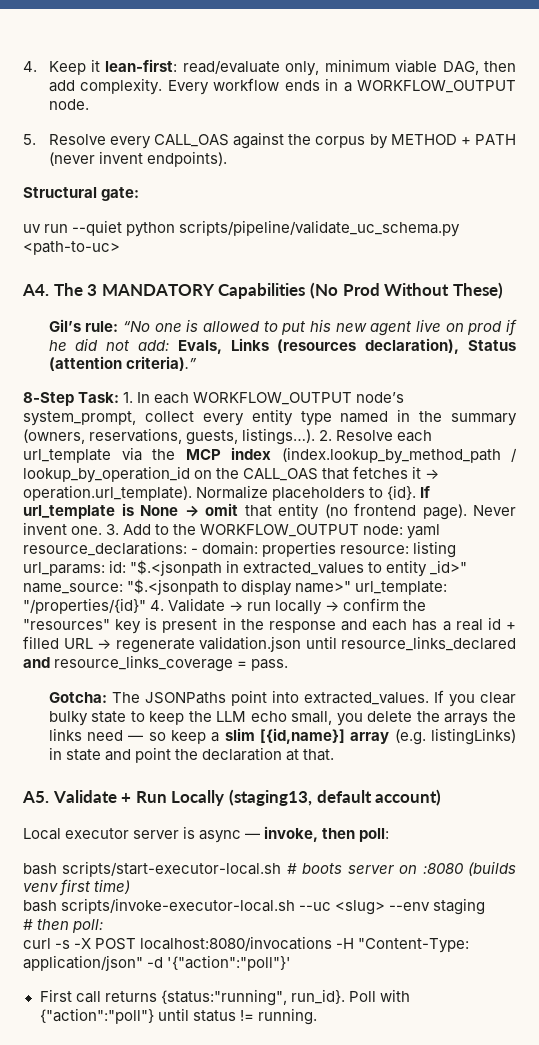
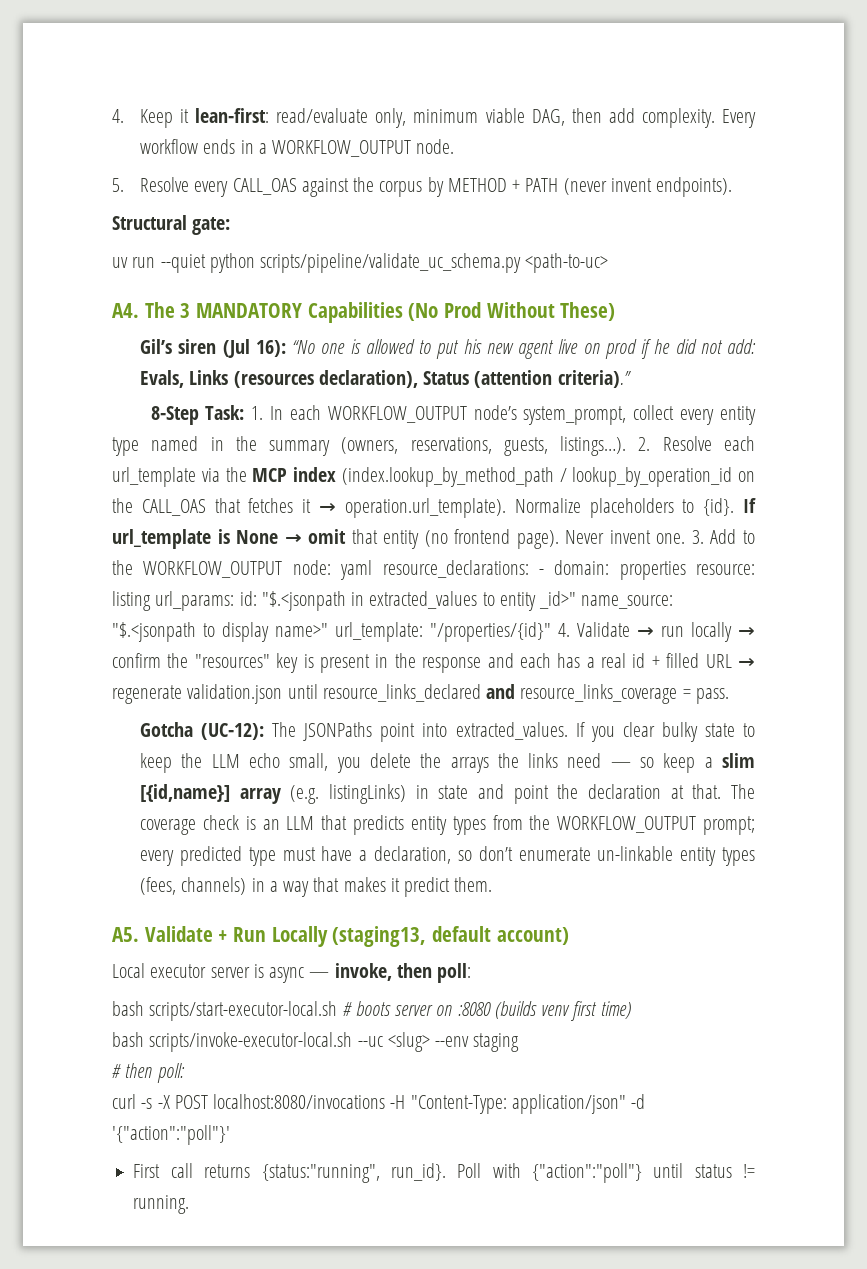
- Gil’s rule: “No one is allowed to put his new agent live on prod if he did not add: Evals, Links (resources declaration), Status (attention criteria).”
+ Gil’s siren (Jul 16): “No one is allowed to put his new agent live on prod if he did not add: Evals, Links (resources declaration), Status (attention criteria).”
- Gotcha: The JSONPaths point into extracted_values.
+ Gotcha (UC-12): The JSONPaths point into extracted_values.
+ The coverage check is an LLM that predicts entity types from the WORKFLOW_OUTPUT prompt; every predicted type must have a declaration, so don’t enumerate un-linkable entity types (fees, channels) in a way that makes it predict them.

